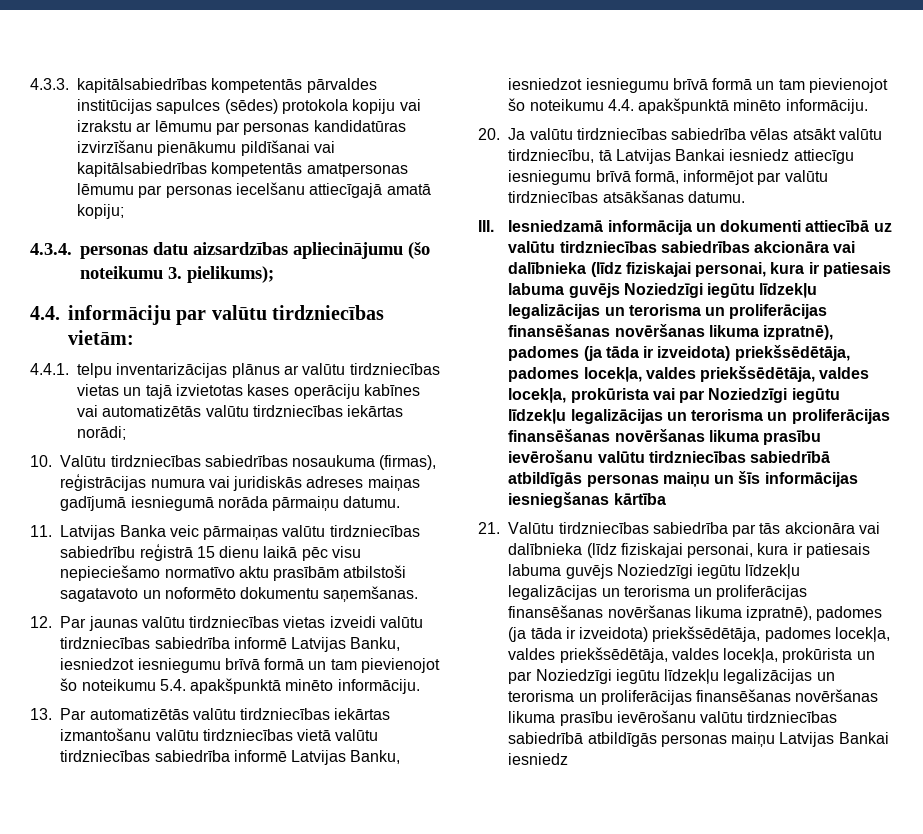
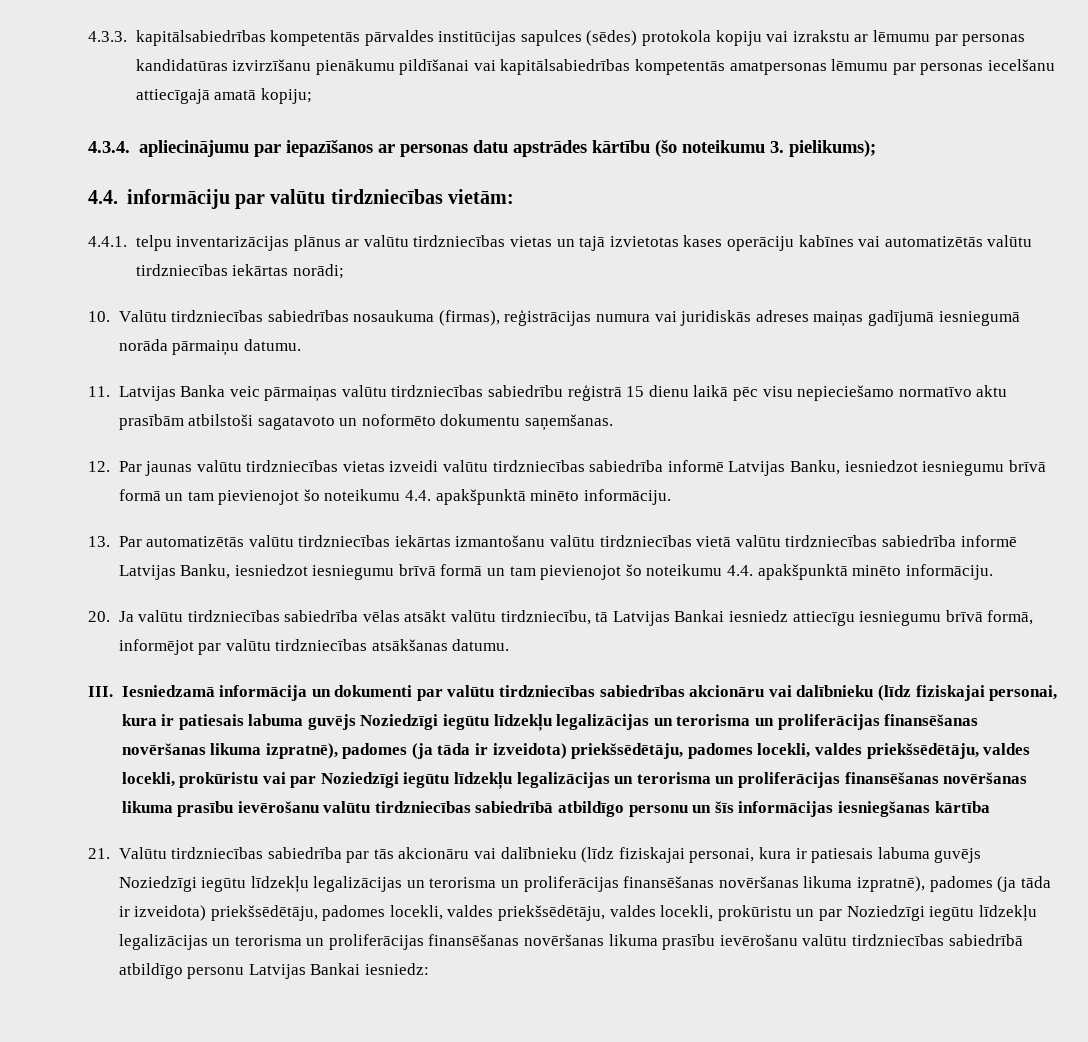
- 4.3.4. personas datu aizsardzības apliecinājumu (šo noteikumu 3. pielikums);
+ 4.3.4. apliecinājumu par iepazīšanos ar personas datu apstrādes kārtību (šo noteikumu 3. pielikums);
- 12. Par jaunas valūtu tirdzniecības vietas izveidi valūtu tirdzniecības sabiedrība informē Latvijas Banku, iesniedzot iesniegumu brīvā formā un tam pievienojot šo noteikumu 5.4. apakšpunktā minēto informāciju.
+ 12. Par jaunas valūtu tirdzniecības vietas izveidi valūtu tirdzniecības sabiedrība informē Latvijas Banku, iesniedzot iesniegumu brīvā formā un tam pievienojot šo noteikumu 4.4. apakšpunktā minēto informāciju.
- III. Iesniedzamā informācija un dokumenti attiecībā uz valūtu tirdzniecības sabiedrības akcionāra vai dalībnieka (līdz fiziskajai personai, kura ir patiesais labuma guvējs Noziedzīgi iegūtu līdzekļu legalizācijas un terorisma un proliferācijas finansēšanas novēršanas likuma izpratnē), padomes (ja tāda ir izveidota) priekšsēdētāja, padomes locekļa, valdes priekšsēdētāja, valdes locekļa, prokūrista vai par Noziedzīgi iegūtu līdzekļu legalizācijas un terorisma un proliferācijas finansēšanas novēršanas likuma prasību ievērošanu valūtu tirdzniecības sabiedrībā atbildīgās personas maiņu un šīs informācijas iesniegšanas kārtība
+ III. Iesniedzamā informācija un dokumenti par valūtu tirdzniecības sabiedrības akcionāru vai dalībnieku (līdz fiziskajai personai, kura ir patiesais labuma guvējs Noziedzīgi iegūtu līdzekļu legalizācijas un terorisma un proliferācijas finansēšanas novēršanas likuma izpratnē), padomes (ja tāda ir izveidota) priekšsēdētāju, padomes locekli, valdes priekšsēdētāju, valdes locekli, prokūristu vai par Noziedzīgi iegūtu līdzekļu legalizācijas un terorisma un proliferācijas finansēšanas novēršanas likuma prasību ievērošanu valūtu tirdzniecības sabiedrībā atbildīgo personu un šīs informācijas iesniegšanas kārtība
- 21. Valūtu tirdzniecības sabiedrība par tās akcionāra vai dalībnieka (līdz fiziskajai personai, kura ir patiesais labuma guvējs Noziedzīgi iegūtu līdzekļu legalizācijas un terorisma un proliferācijas finansēšanas novēršanas likuma izpratnē), padomes (ja tāda ir izveidota) priekšsēdētāja, padomes locekļa, valdes priekšsēdētāja, valdes locekļa, prokūrista un par Noziedzīgi iegūtu līdzekļu legalizācijas un terorisma un proliferācijas finansēšanas novēršanas likuma prasību ievērošanu valūtu tirdzniecības sabiedrībā atbildīgās personas maiņu Latvijas Bankai iesniedz
+ 21. Valūtu tirdzniecības sabiedrība par tās akcionāru vai dalībnieku (līdz fiziskajai personai, kura ir patiesais labuma guvējs Noziedzīgi iegūtu līdzekļu legalizācijas un terorisma un proliferācijas finansēšanas novēršanas likuma izpratnē), padomes (ja tāda ir izveidota) priekšsēdētāju, padomes locekli, valdes priekšsēdētāju, valdes locekli, prokūristu un par Noziedzīgi iegūtu līdzekļu legalizācijas un terorisma un proliferācijas finansēšanas novēršanas likuma prasību ievērošanu valūtu tirdzniecības sabiedrībā atbildīgo personu Latvijas Bankai iesniedz:

